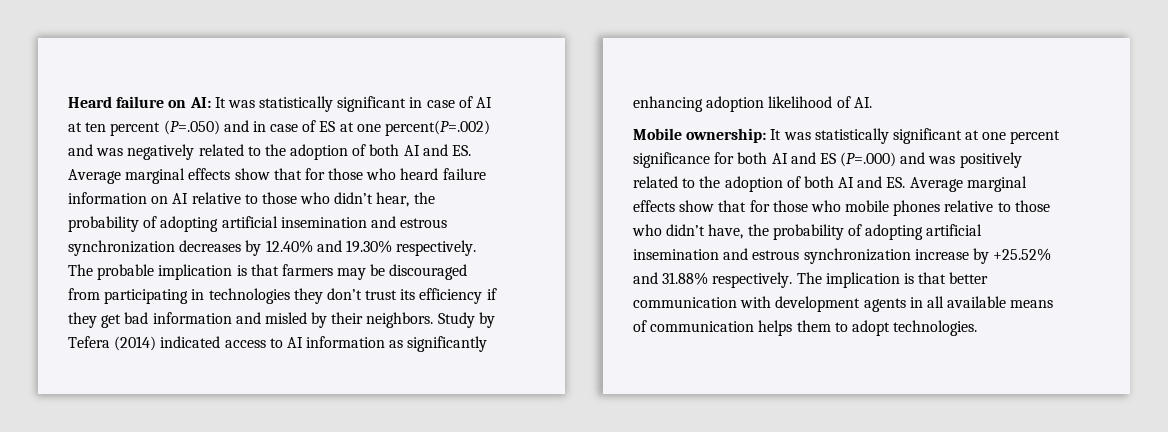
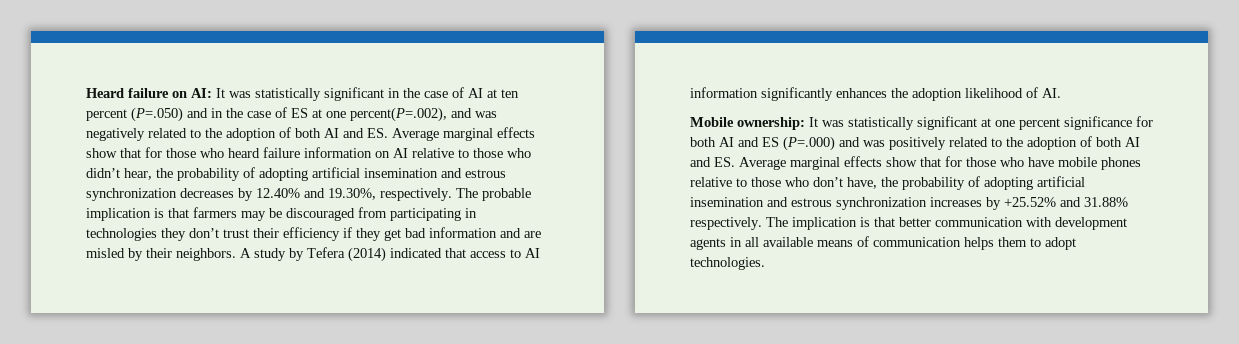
- It was statistically significant in case of AI at ten percent (P=.050) and in case of ES at one percent(P=.002) and was negatively related to the adoption of both AI and ES. Average marginal effects show that for those who heard failure information on AI relative to those who didn’t hear, the probability of adopting artificial insemination and estrous synchronization decreases by 12.40% and 19.30% respectively.
+ It was statistically significant in the case of AI at ten percent (P=.050) and in the case of ES at one percent(P=.002), and was negatively related to the adoption of both AI and ES. Average marginal effects show that for those who heard failure information on AI relative to those who didn’t hear, the probability of adopting artificial insemination and estrous synchronization decreases by 12.40% and 19.30%, respectively.
- The probable implication is that farmers may be discouraged from participating in technologies they don’t trust its efficiency if they get bad information and misled by their neighbors.
+ The probable implication is that farmers may be discouraged from participating in technologies they don’t trust their efficiency if they get bad information and are misled by their neighbors.
- Study by Tefera (2014) indicated access to AI information as significantly enhancing adoption likelihood of AI.
+ A study by Tefera (2014) indicated that access to AI information significantly enhances the adoption likelihood of AI.
- Mobile ownership: It was statistically significant at one percent significance for both AI and ES (P=.000) and was positively related to the adoption of both AI and ES. Average marginal effects show that for those who mobile phones relative to those who didn’t have, the probability of adopting artificial insemination and estrous synchronization increase by +25.52% and 31.88% respectively.
+ Mobile ownership: It was statistically significant at one percent significance for both AI and ES (P=.000) and was positively related to the adoption of both AI and ES. Average marginal effects show that for those who have mobile phones relative to those who don’t have, the probability of adopting artificial insemination and estrous synchronization increases by +25.52% and 31.88% respectively.

